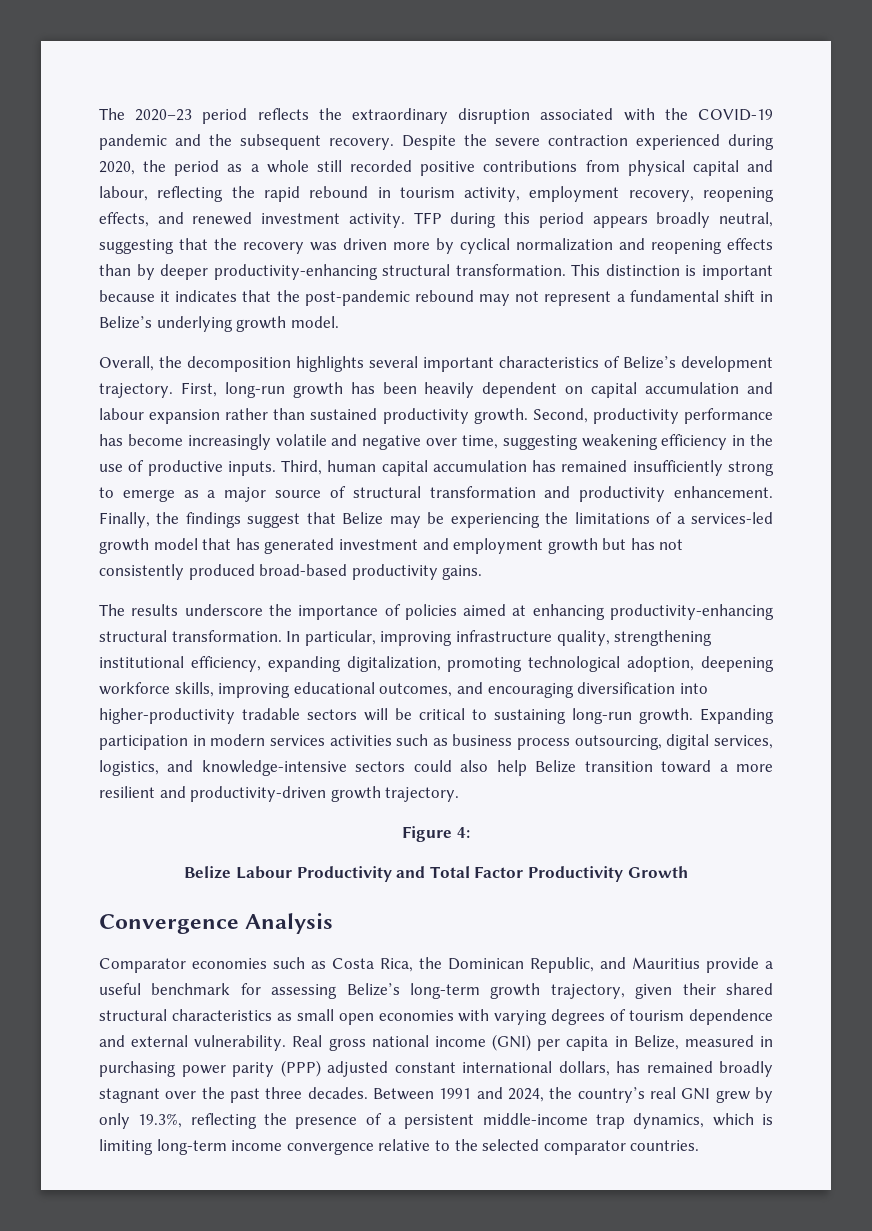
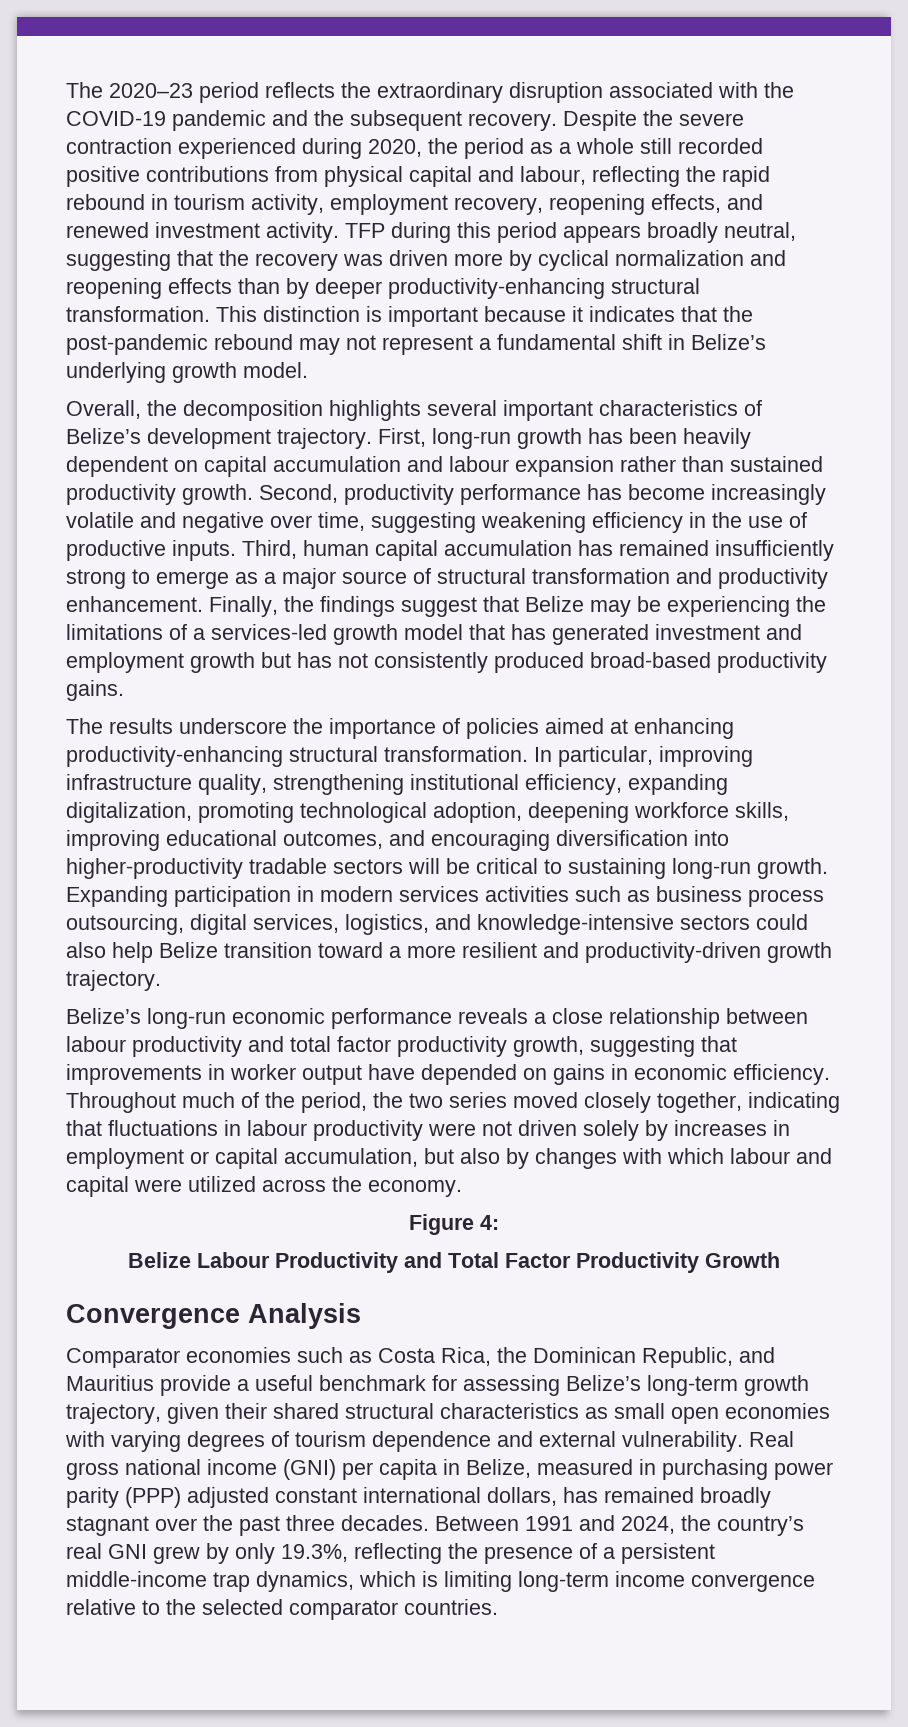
+ Belize’s long-run economic performance reveals a close relationship between labour productivity and total factor productivity growth, suggesting that improvements in worker output have depended on gains in economic efficiency. Throughout much of the period, the two series moved closely together, indicating that fluctuations in labour productivity were not driven solely by increases in employment or capital accumulation, but also by changes with which labour and capital were utilized across the economy.

